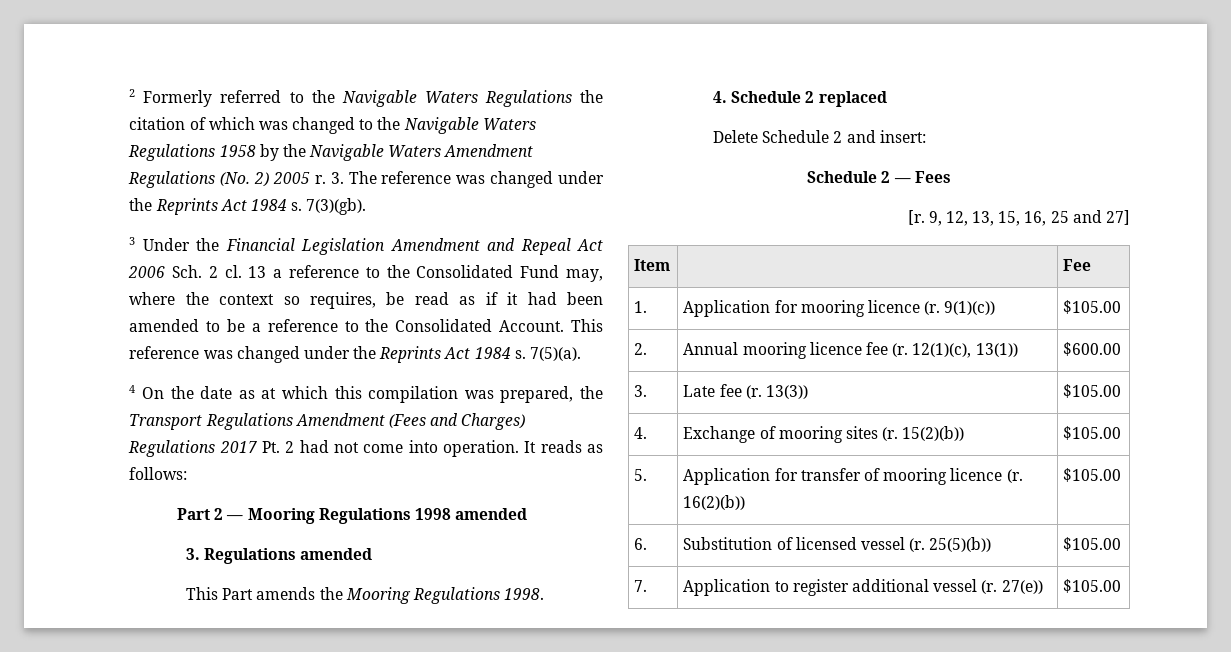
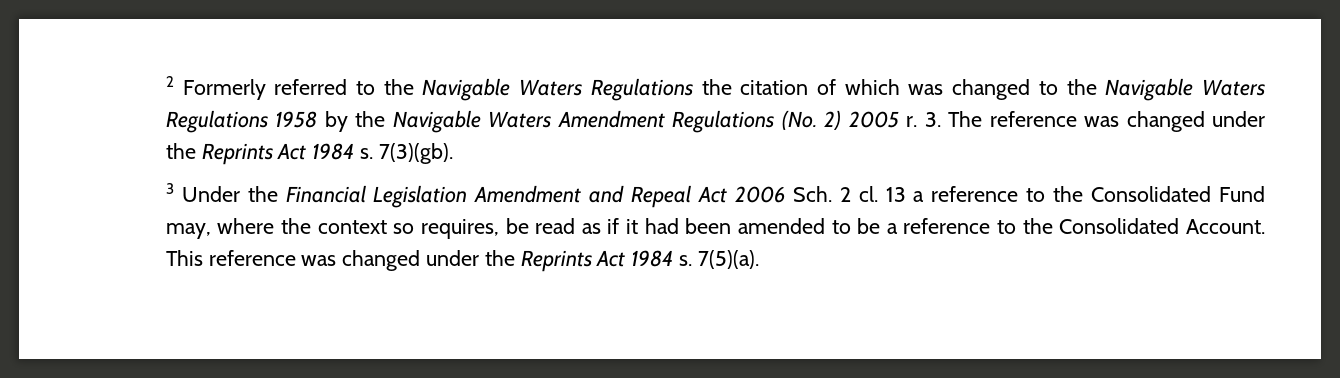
- 4 On the date as at which this compilation was prepared, the Transport Regulations Amendment (Fees and Charges) Regulations 2017 Pt. 2 had not come into operation. It reads as follows:
- Part 2 — Mooring Regulations 1998 amended
- 3. Regulations amended
- This Part amends the Mooring Regulations 1998.
- 4. Schedule 2 replaced
- Delete Schedule 2 and insert:
- Schedule 2 — Fees
- [r. 9, 12, 13, 15, 16, 25 and 27]
- Item | | Fee
- 1. | Application for mooring licence (r. 9(1)(c)) | $105.00
- 2. | Annual mooring licence fee (r. 12(1)(c), 13(1)) | $600.00
- 3. | Late fee (r. 13(3)) | $105.00
- 4. | Exchange of mooring sites (r. 15(2)(b)) | $105.00
- 5. | Application for transfer of mooring licence (r. 16(2)(b)) | $105.00
- 6. | Substitution of licensed vessel (r. 25(5)(b)) | $105.00
- 7. | Application to register additional vessel (r. 27(e)) | $105.00

